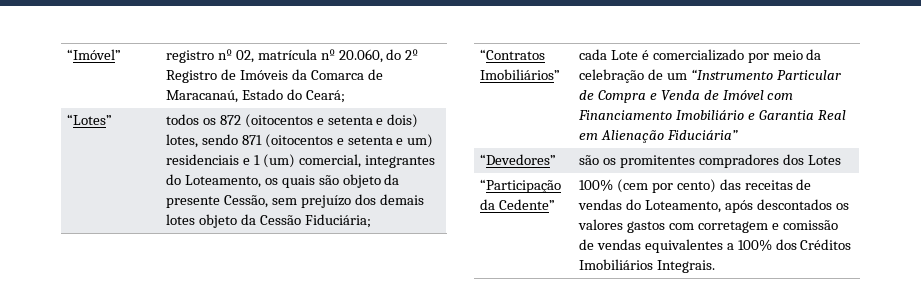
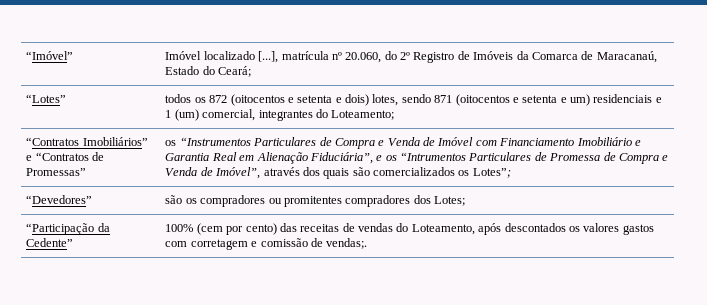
- “Imóvel” | registro nº 02, matrícula nº 20.060, do 2º Registro de Imóveis da Comarca de Maracanaú, Estado do Ceará;
+ “Imóvel” | Imóvel localizado [...], matrícula nº 20.060, do 2º Registro de Imóveis da Comarca de Maracanaú, Estado do Ceará;
- todos os 872 (oitocentos e setenta e dois) lotes, sendo 871 (oitocentos e setenta e um) residenciais e 1 (um) comercial, integrantes do Loteamento, os quais são objeto da presente Cessão, sem prejuízo dos demais lotes objeto da Cessão Fiduciária;
- “Contratos Imobiliários” | cada Lote é comercializado por meio da celebração de um “Instrumento Particular de Compra e Venda de Imóvel com Financiamento Imobiliário e Garantia Real em Alienação Fiduciária”
+ todos os 872 (oitocentos e setenta e dois) lotes, sendo 871 (oitocentos e setenta e um) residenciais e 1 (um) comercial, integrantes do Loteamento;
+ “Contratos Imobiliários” e “Contratos de Promessas” | os “Instrumentos Particulares de Compra e Venda de Imóvel com Financiamento Imobiliário e Garantia Real em Alienação Fiduciária”, e os “Intrumentos Particulares de Promessa de Compra e Venda de Imóvel”, através dos quais são comercializados os Lotes”;
- “Devedores” | são os promitentes compradores dos Lotes
+ “Devedores” | são os compradores ou promitentes compradores dos Lotes;
- “Participação da Cedente” | 100% (cem por cento) das receitas de vendas do Loteamento, após descontados os valores gastos com corretagem e comissão de vendas equivalentes a 100% dos Créditos Imobiliários Integrais.
+ “Participação da Cedente” | 100% (cem por cento) das receitas de vendas do Loteamento, após descontados os valores gastos com corretagem e comissão de vendas;.

